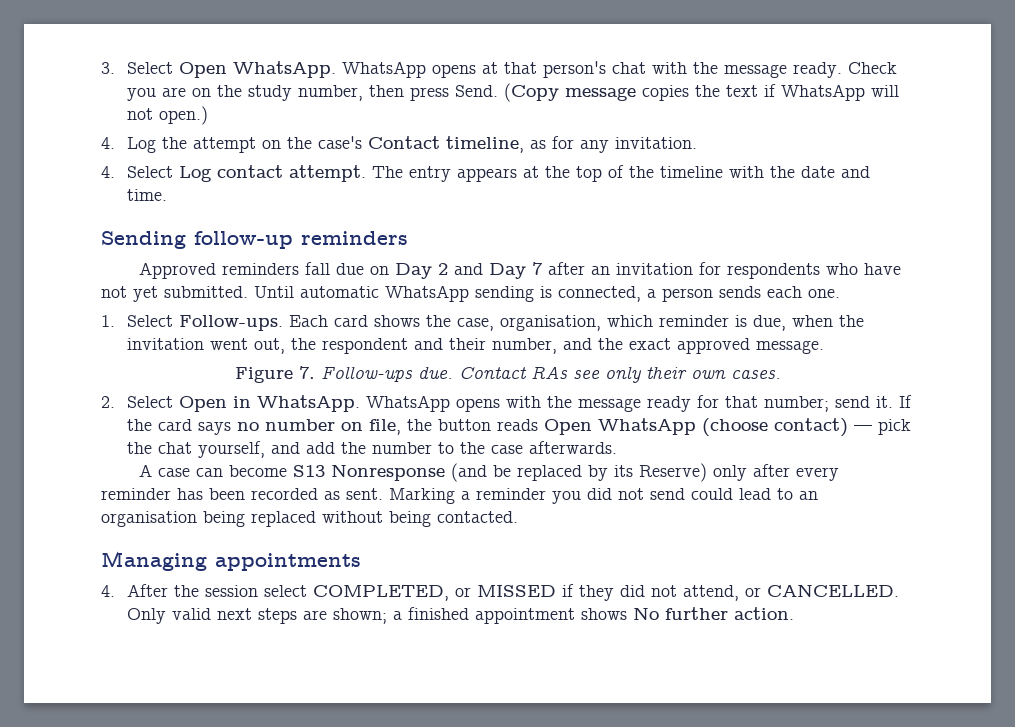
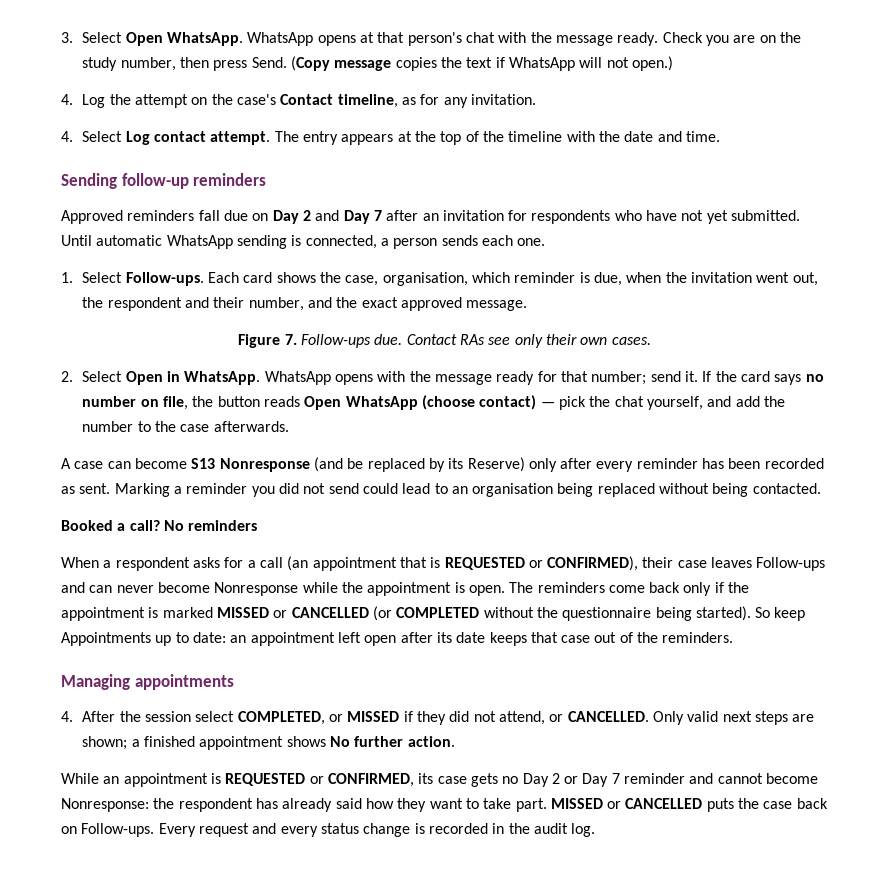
+ Booked a call? No reminders
+ When a respondent asks for a call (an appointment that is REQUESTED or CONFIRMED), their case leaves Follow-ups and can never become Nonresponse while the appointment is open. The reminders come back only if the appointment is marked MISSED or CANCELLED (or COMPLETED without the questionnaire being started). So keep Appointments up to date: an appointment left open after its date keeps that case out of the reminders.
+ While an appointment is REQUESTED or CONFIRMED, its case gets no Day 2 or Day 7 reminder and cannot become Nonresponse: the respondent has already said how they want to take part. MISSED or CANCELLED puts the case back on Follow-ups. Every request and every status change is recorded in the audit log.

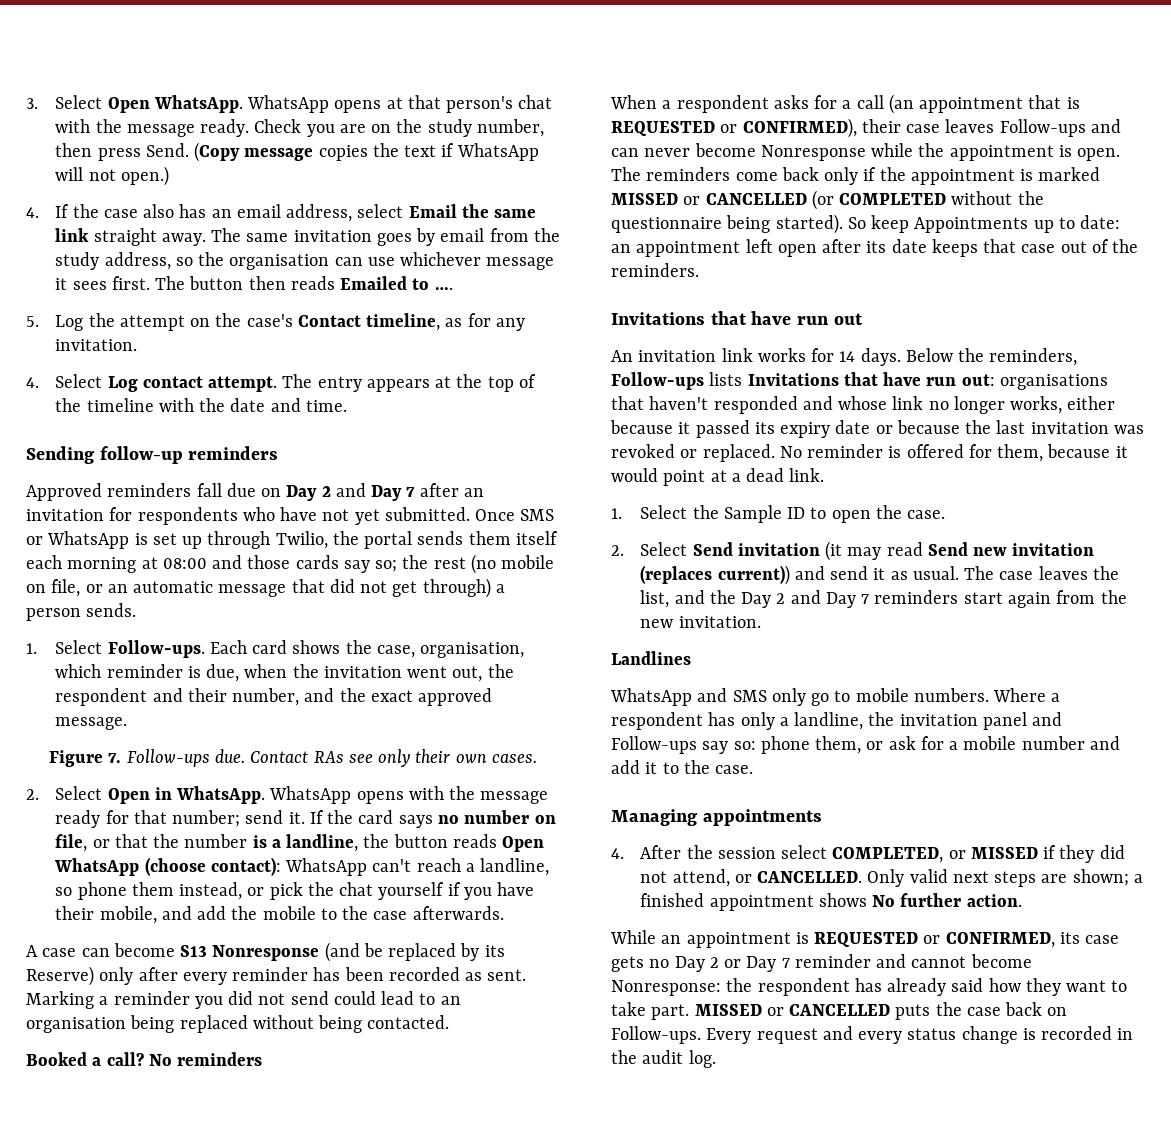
- 4. Log the attempt on the case's Contact timeline, as for any invitation.
+ 4. If the case also has an email address, select Email the same link straight away. The same invitation goes by email from the study address, so the organisation can use whichever message it sees first. The button then reads Emailed to ….
+ 5. Log the attempt on the case's Contact timeline, as for any invitation.
- Until automatic WhatsApp sending is connected, a person sends each one.
+ Once SMS or WhatsApp is set up through Twilio, the portal sends them itself each morning at 08:00 and those cards say so; the rest (no mobile on file, or an automatic message that did not get through) a person sends.
- If the card says no number on file, the button reads Open WhatsApp (choose contact) — pick the chat yourself, and add the number to the case afterwards.
+ If the card says no number on file, or that the number is a landline, the button reads Open WhatsApp (choose contact): WhatsApp can't reach a landline, so phone them instead, or pick the chat yourself if you have their mobile, and add the mobile to the case afterwards.
+ Invitations that have run out
+ An invitation link works for 14 days. Below the reminders, Follow-ups lists Invitations that have run out: organisations that haven't responded and whose link no longer works, either because it passed its expiry date or because the last invitation was revoked or replaced. No reminder is offered for them, because it would point at a dead link.
+ 1. Select the Sample ID to open the case.
+ 2. Select Send invitation (it may read Send new invitation (replaces current)) and send it as usual. The case leaves the list, and the Day 2 and Day 7 reminders start again from the new invitation.
+ Landlines
+ WhatsApp and SMS only go to mobile numbers. Where a respondent has only a landline, the invitation panel and Follow-ups say so: phone them, or ask for a mobile number and add it to the case.

